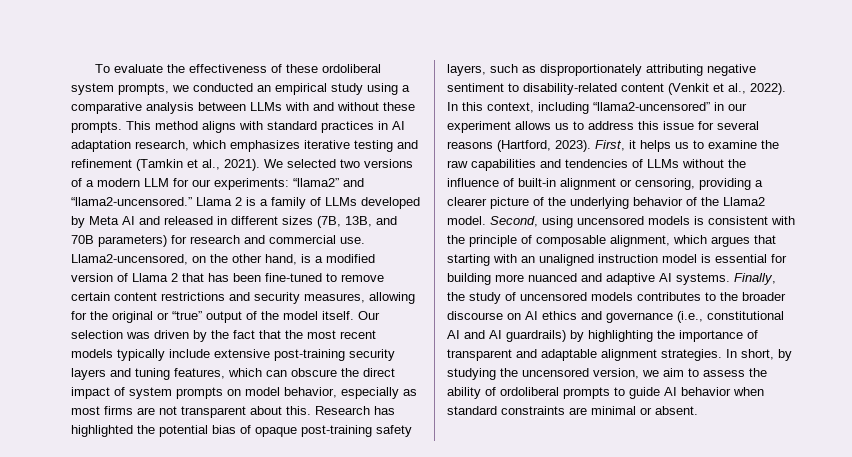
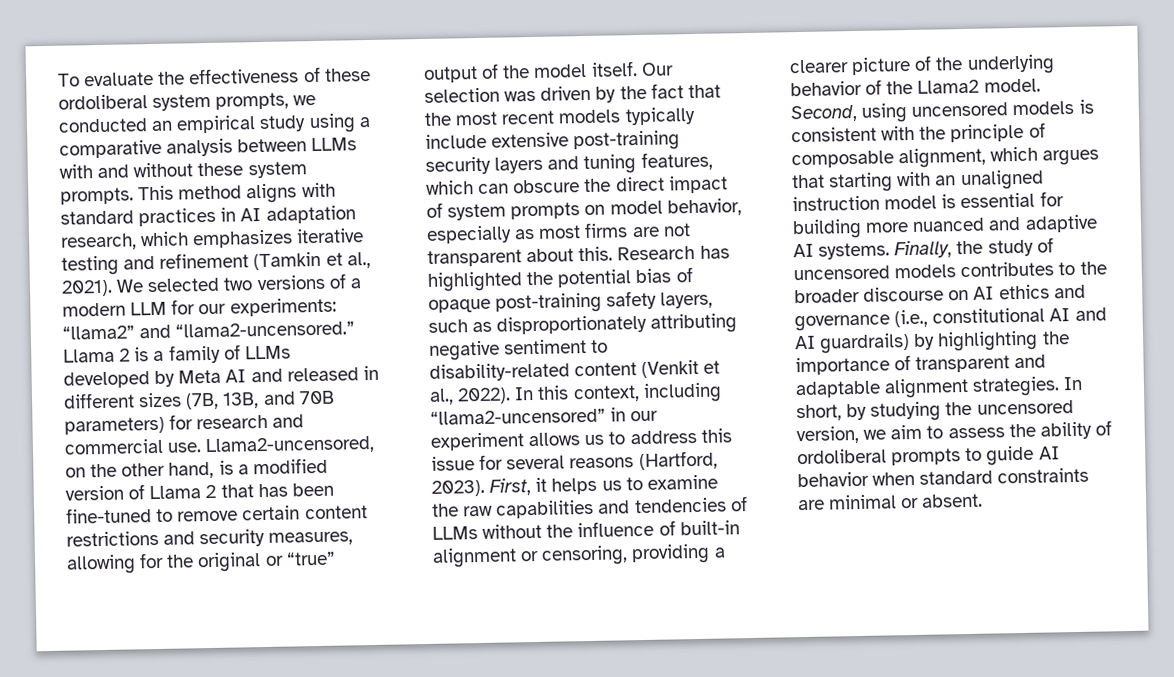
- To evaluate the effectiveness of these ordoliberal system prompts, we conducted an empirical study using a comparative analysis between LLMs with and without these prompts.
+ To evaluate the effectiveness of these ordoliberal system prompts, we conducted an empirical study using a comparative analysis between LLMs with and without these system prompts.

